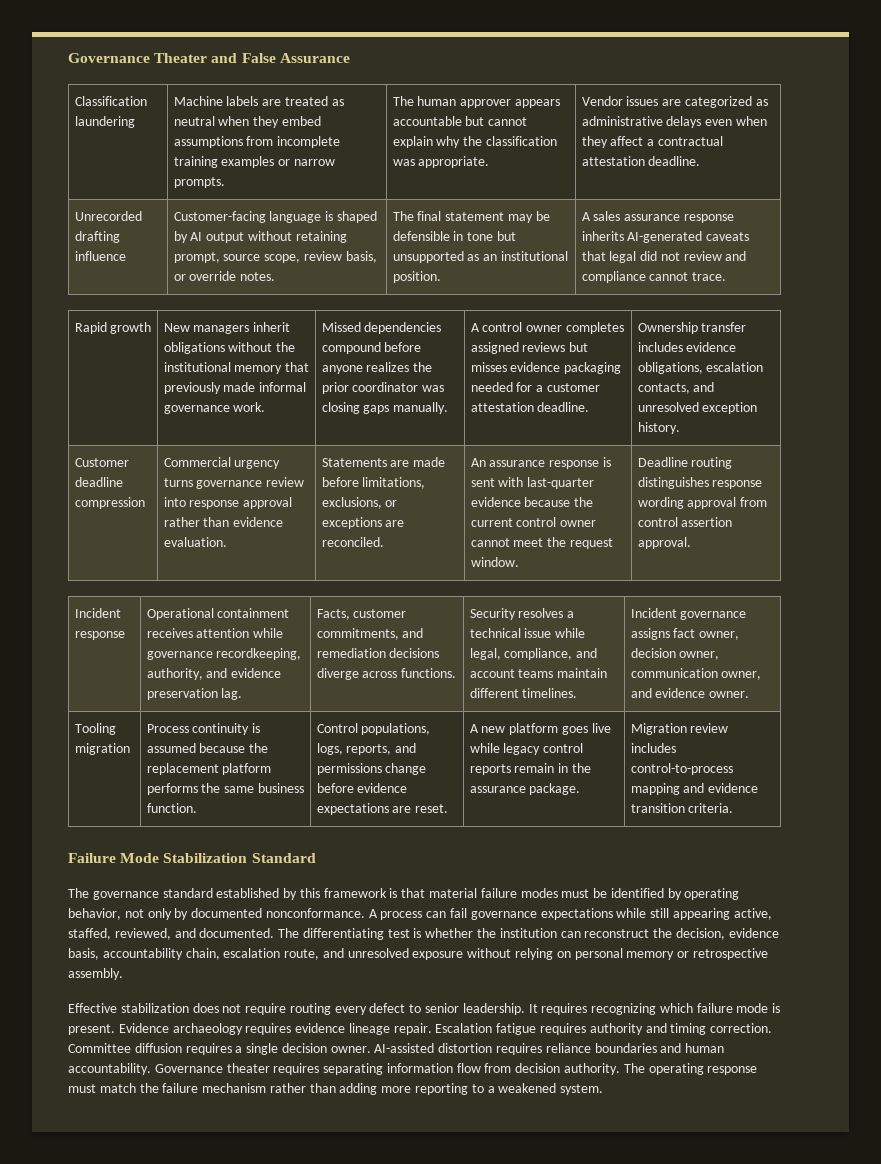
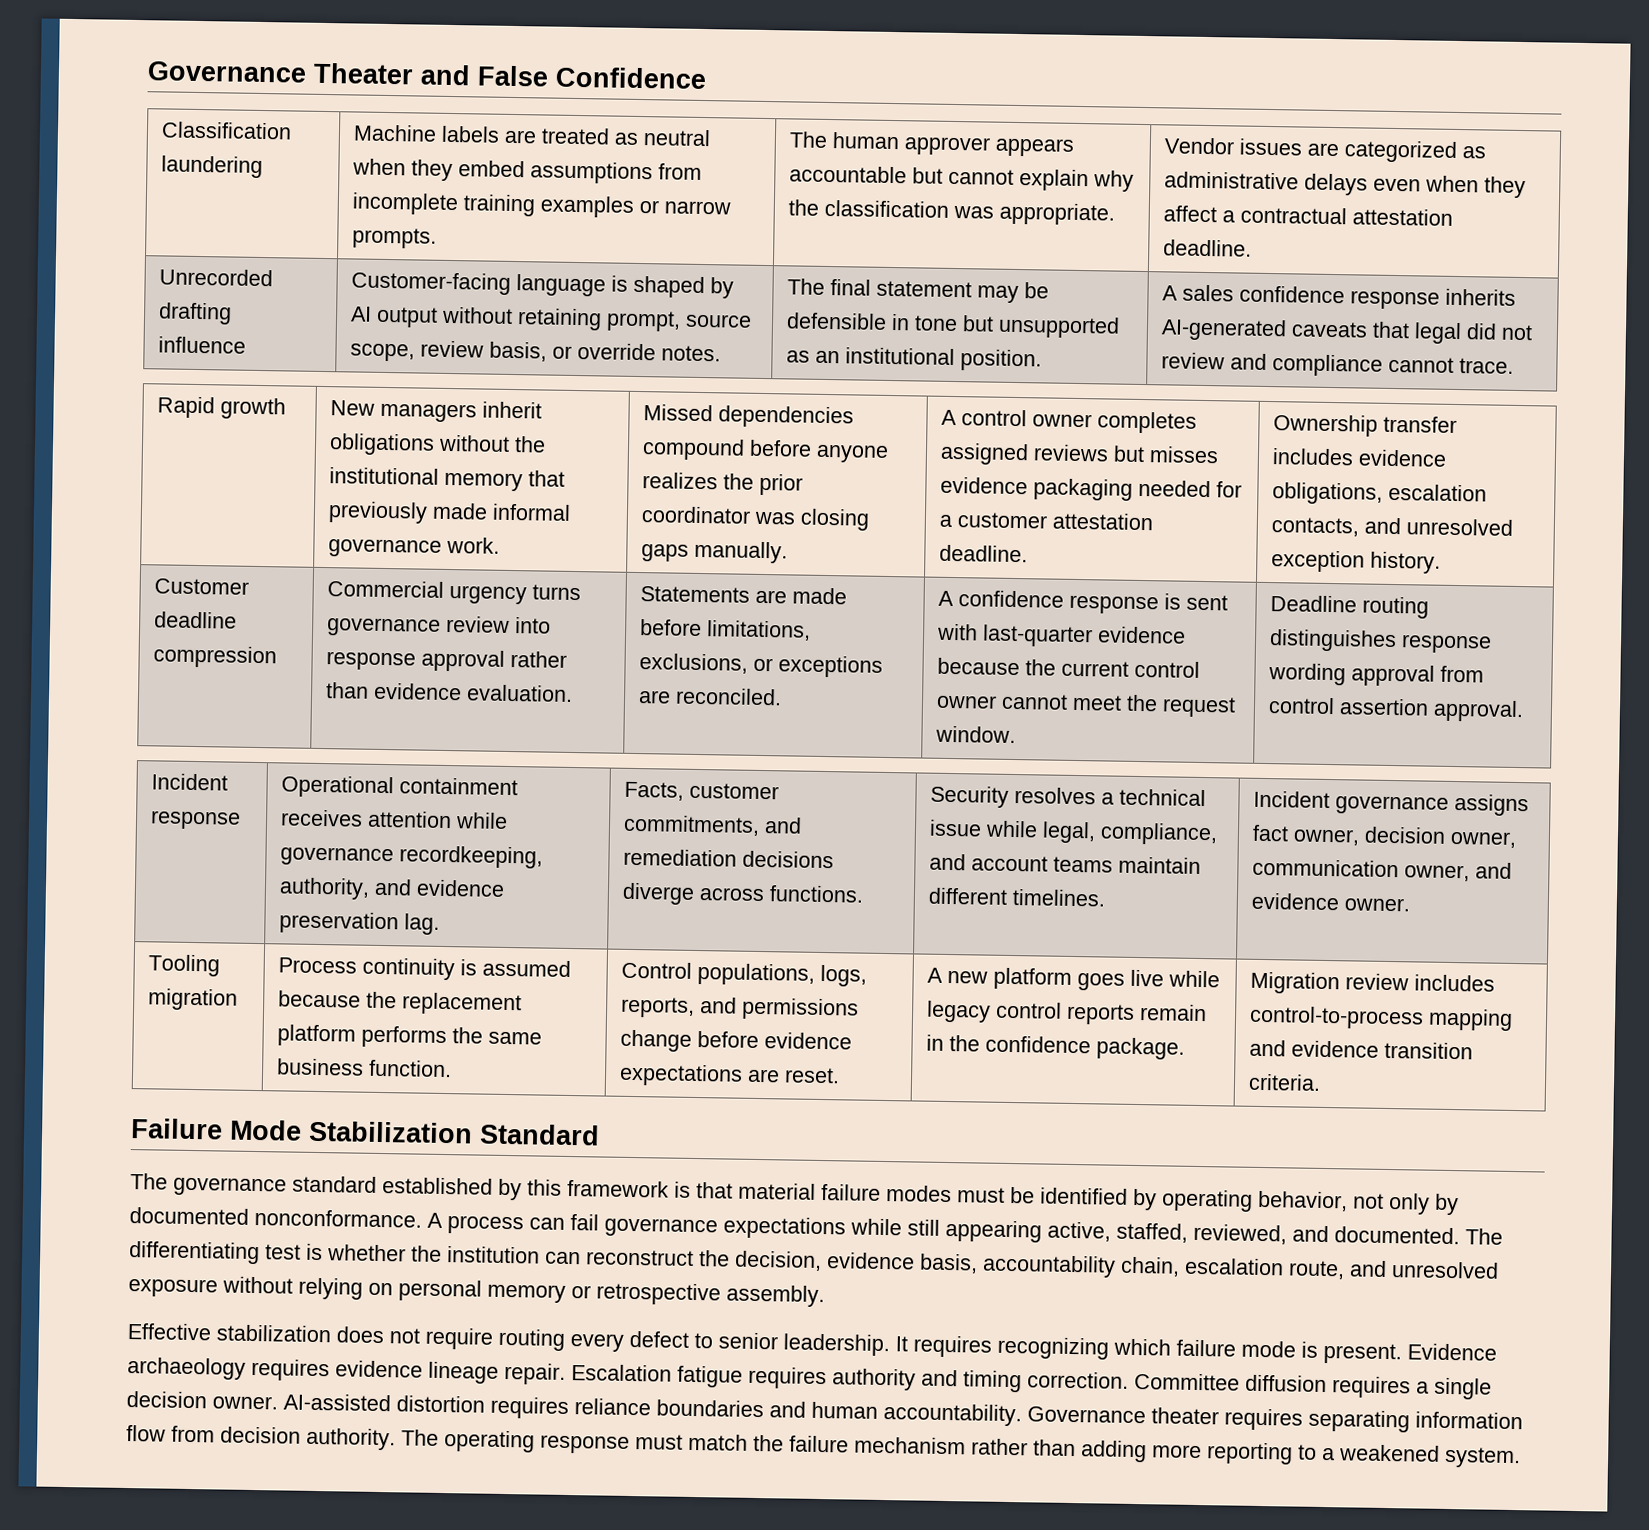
- Governance Theater and False Assurance
+ Governance Theater and False Confidence
- A sales assurance response inherits AI-generated caveats that legal did not review and compliance cannot trace.
+ A sales confidence response inherits AI-generated caveats that legal did not review and compliance cannot trace.
- An assurance response is sent with last-quarter evidence because the current control owner cannot meet the request window.
+ A confidence response is sent with last-quarter evidence because the current control owner cannot meet the request window.
- A new platform goes live while legacy control reports remain in the assurance package.
+ A new platform goes live while legacy control reports remain in the confidence package.

